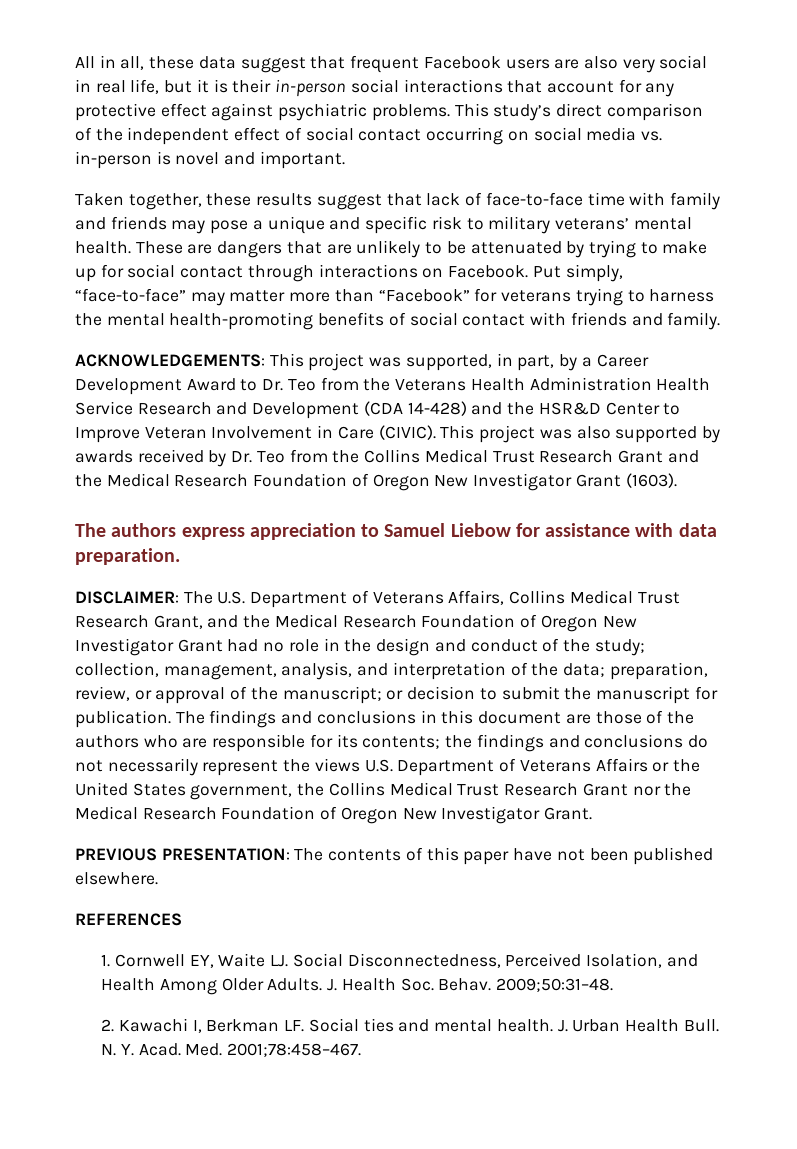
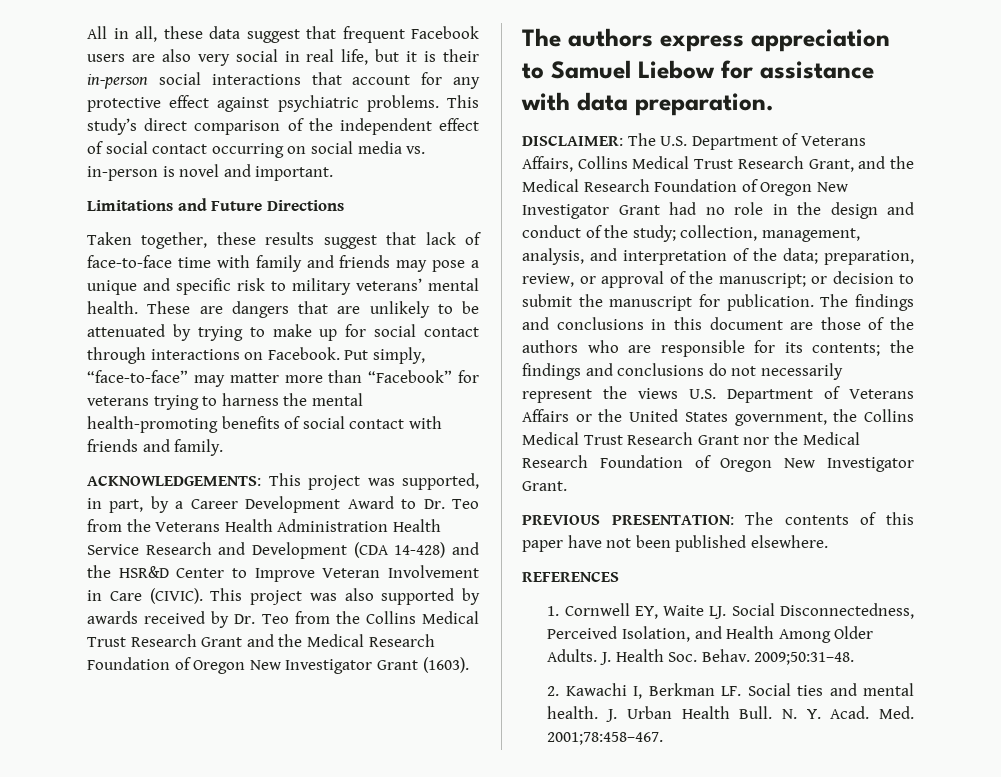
+ Limitations and Future Directions

